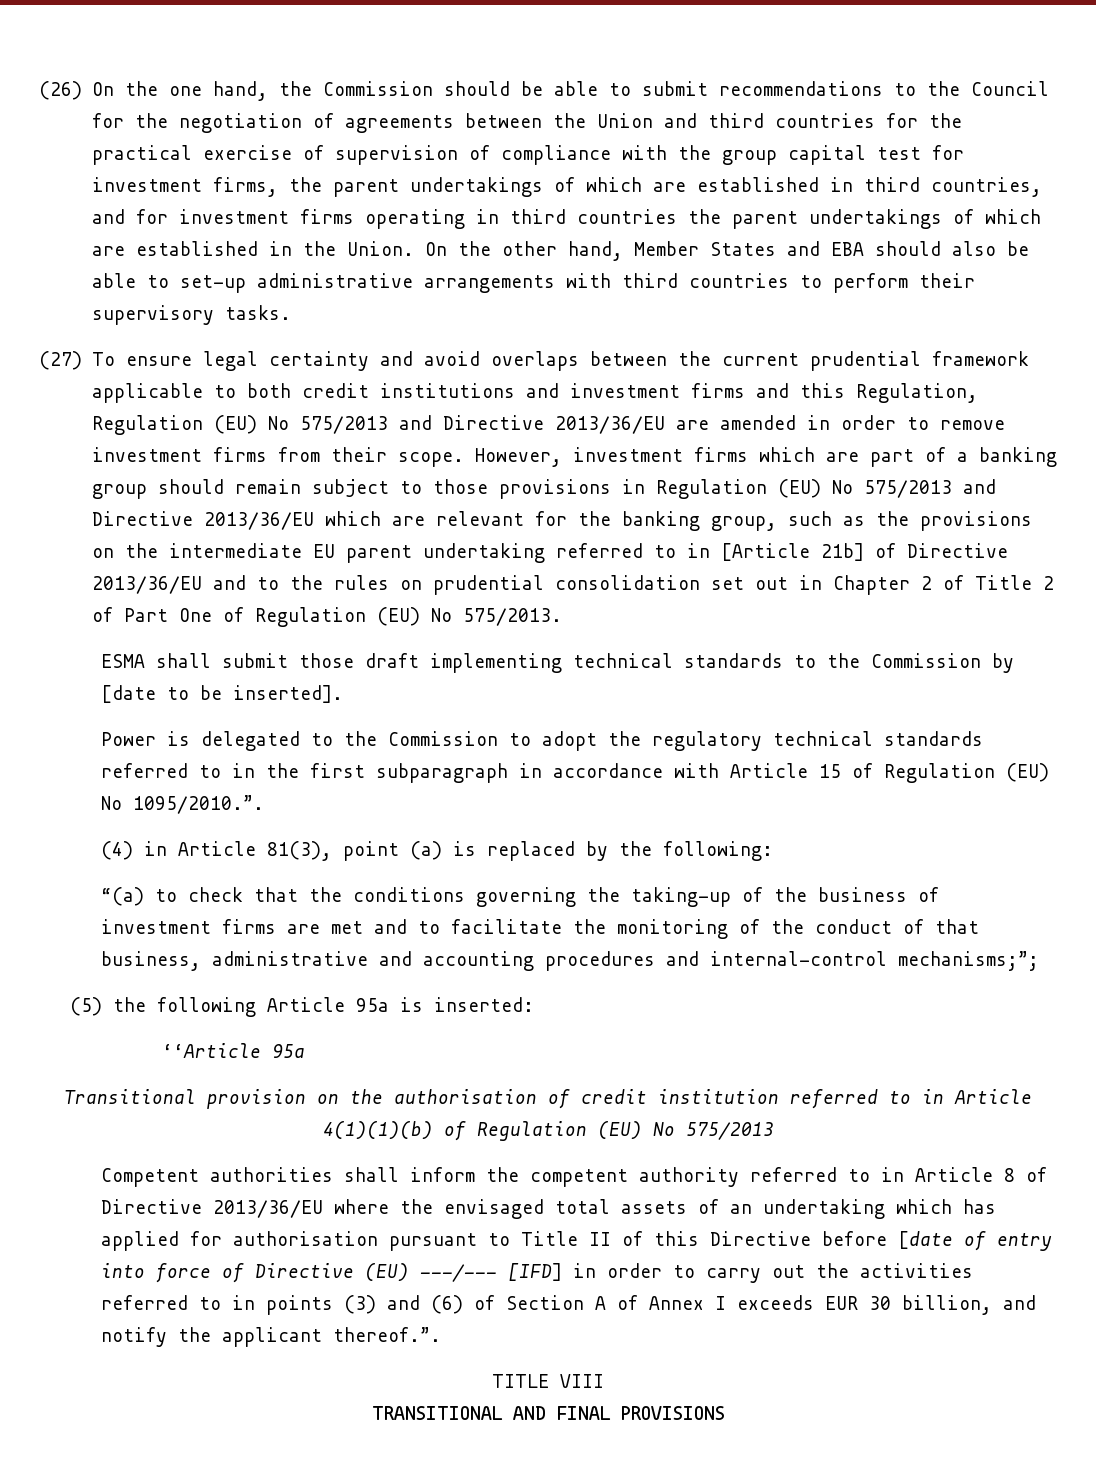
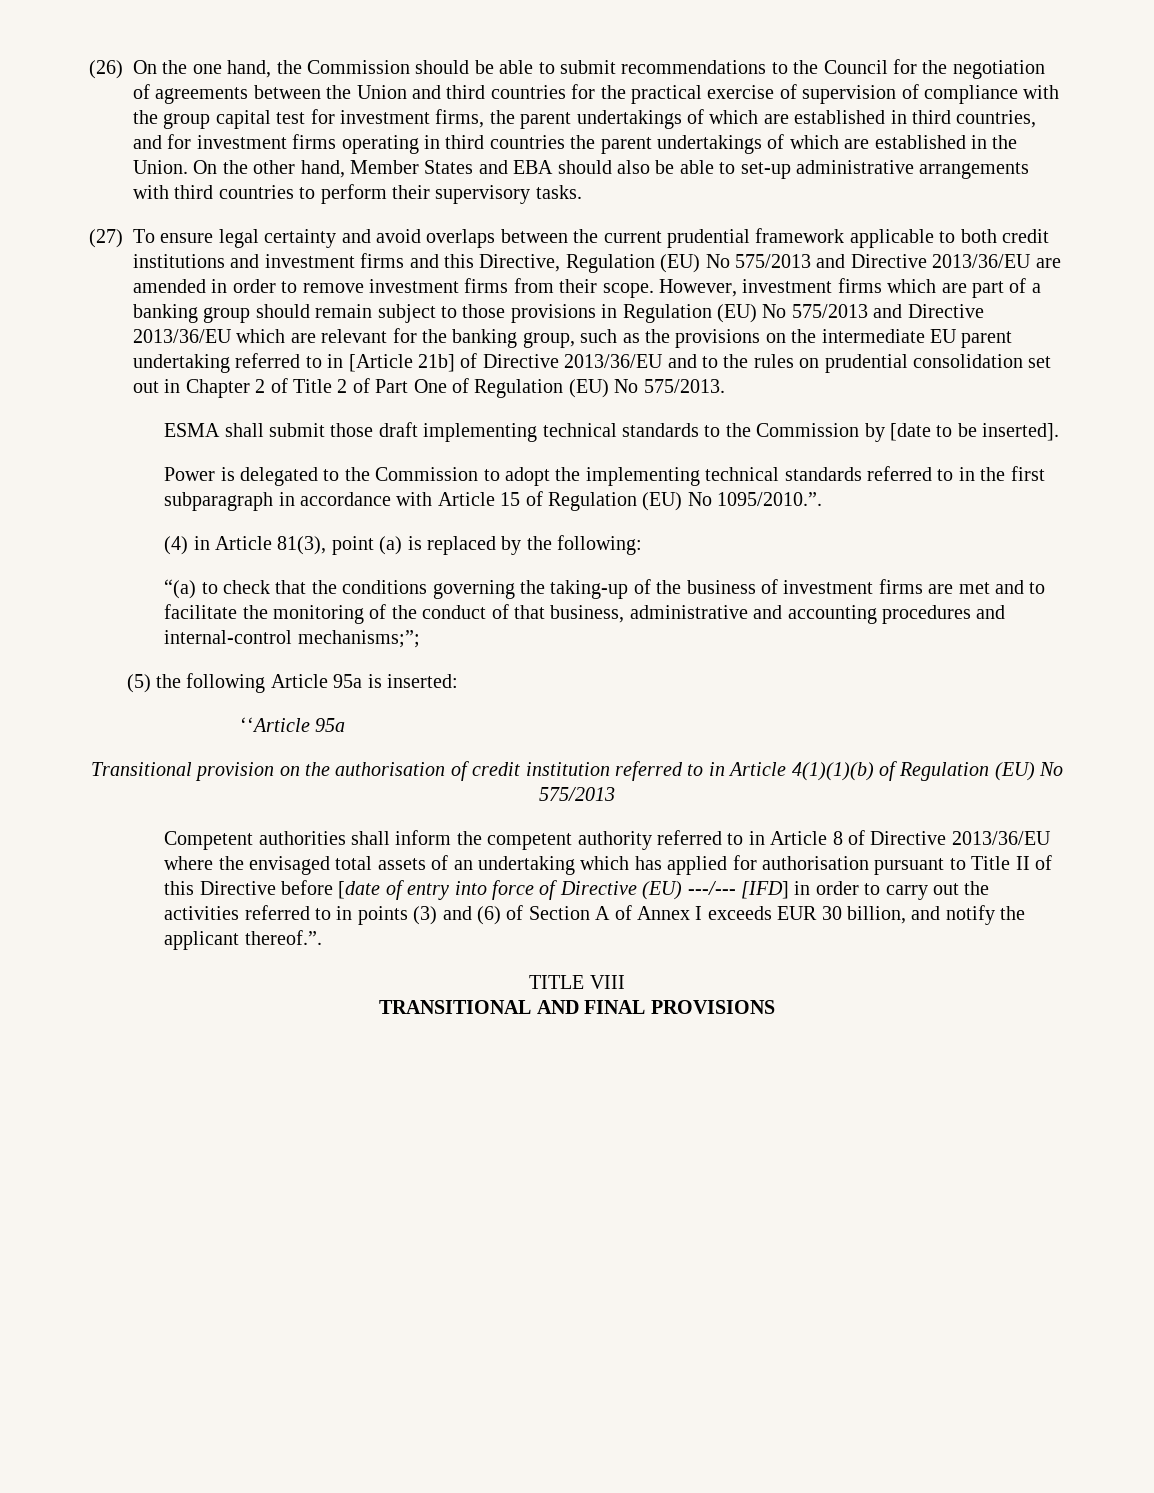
- (27) To ensure legal certainty and avoid overlaps between the current prudential framework applicable to both credit institutions and investment firms and this Regulation, Regulation (EU) No 575/2013 and Directive 2013/36/EU are amended in order to remove investment firms from their scope.
+ (27) To ensure legal certainty and avoid overlaps between the current prudential framework applicable to both credit institutions and investment firms and this Directive, Regulation (EU) No 575/2013 and Directive 2013/36/EU are amended in order to remove investment firms from their scope.
- Power is delegated to the Commission to adopt the regulatory technical standards referred to in the first subparagraph in accordance with Article 15 of Regulation (EU) No 1095/2010.”.
+ Power is delegated to the Commission to adopt the implementing technical standards referred to in the first subparagraph in accordance with Article 15 of Regulation (EU) No 1095/2010.”.

